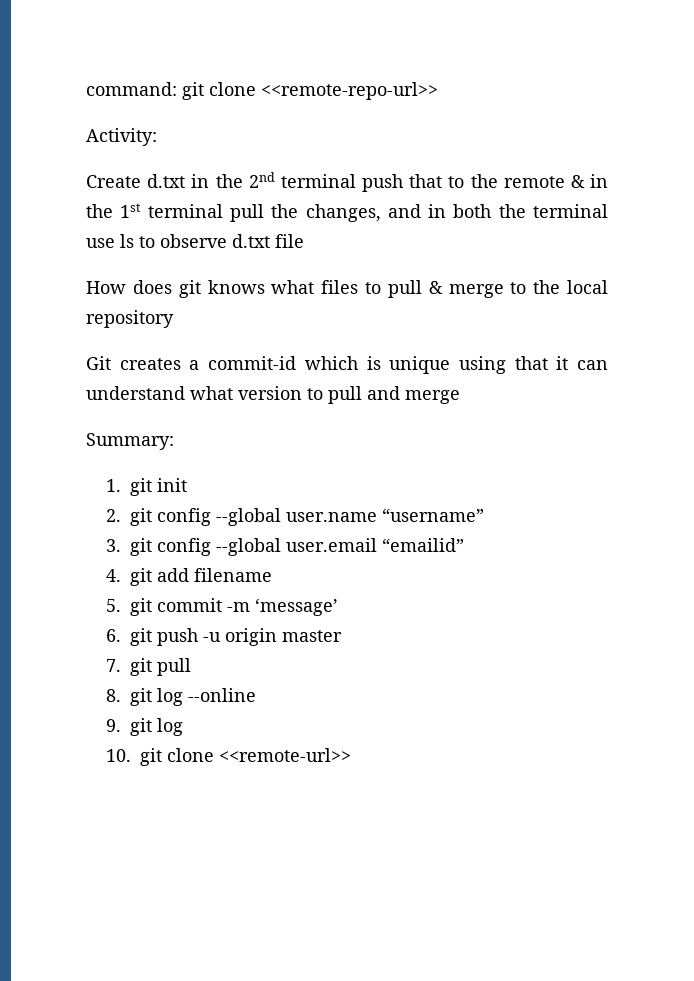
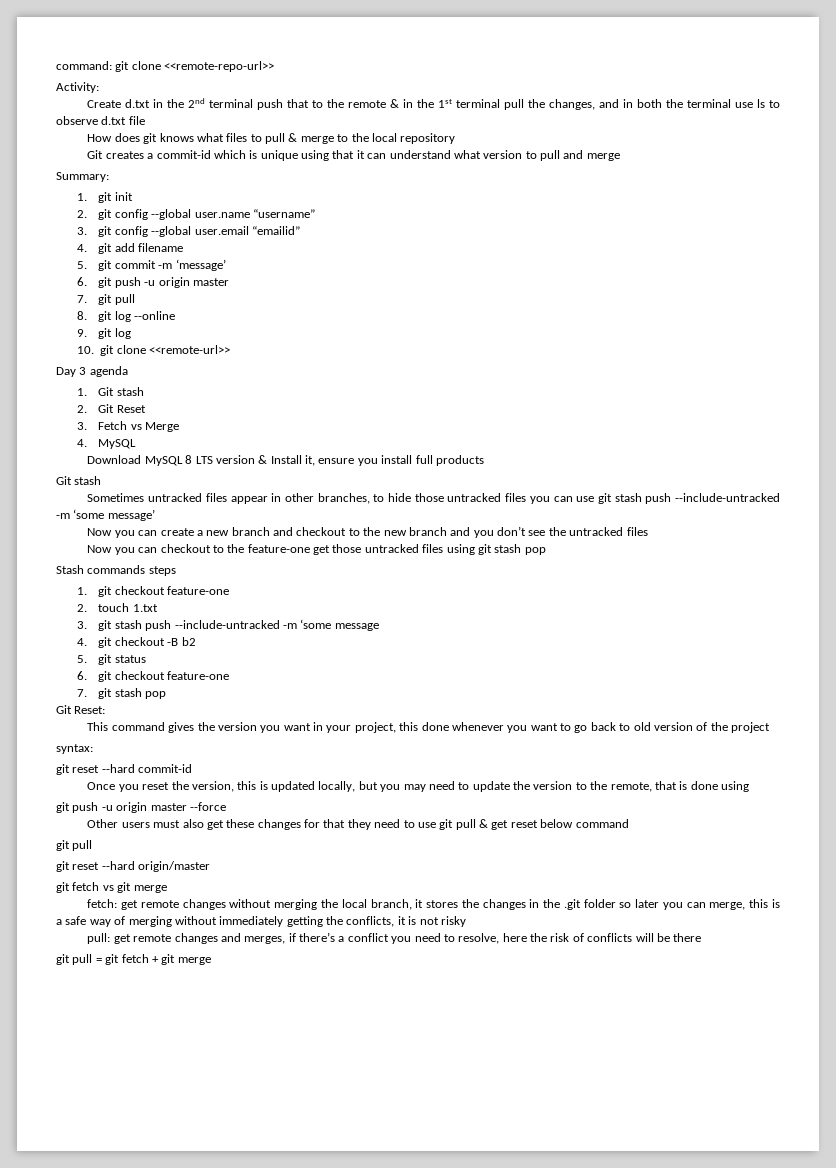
+ Day 3 agenda
+ 1. Git stash
+ 2. Git Reset
+ 3. Fetch vs Merge
+ 4. MySQL
+ Download MySQL 8 LTS version & Install it, ensure you install full products
+ Git stash
+ Sometimes untracked files appear in other branches, to hide those untracked files you can use git stash push --include-untracked -m ‘some message’
+ Now you can create a new branch and checkout to the new branch and you don’t see the untracked files
+ Now you can checkout to the feature-one get those untracked files using git stash pop
+ Stash commands steps
+ 1. git checkout feature-one
+ 2. touch 1.txt
+ 3. git stash push --include-untracked -m ‘some message
+ 4. git checkout -B b2
+ 5. git status
+ 6. git checkout feature-one
+ 7. git stash pop
+ Git Reset:
+ This command gives the version you want in your project, this done whenever you want to go back to old version of the project
+ syntax:
+ git reset --hard commit-id
+ Once you reset the version, this is updated locally, but you may need to update the version to the remote, that is done using
+ git push -u origin master --force
+ Other users must also get these changes for that they need to use git pull & get reset below command
+ git pull
+ git reset --hard origin/master
+ git fetch vs git merge
+ fetch: get remote changes without merging the local branch, it stores the changes in the .git folder so later you can merge, this is a safe way of merging without immediately getting the conflicts, it is not risky
+ pull: get remote changes and merges, if there’s a conflict you need to resolve, here the risk of conflicts will be there
+ git pull = git fetch + git merge

